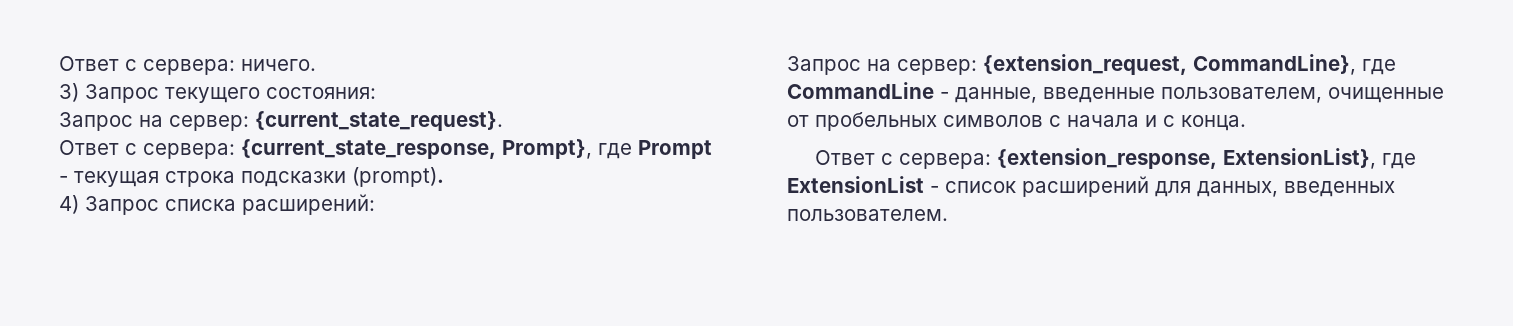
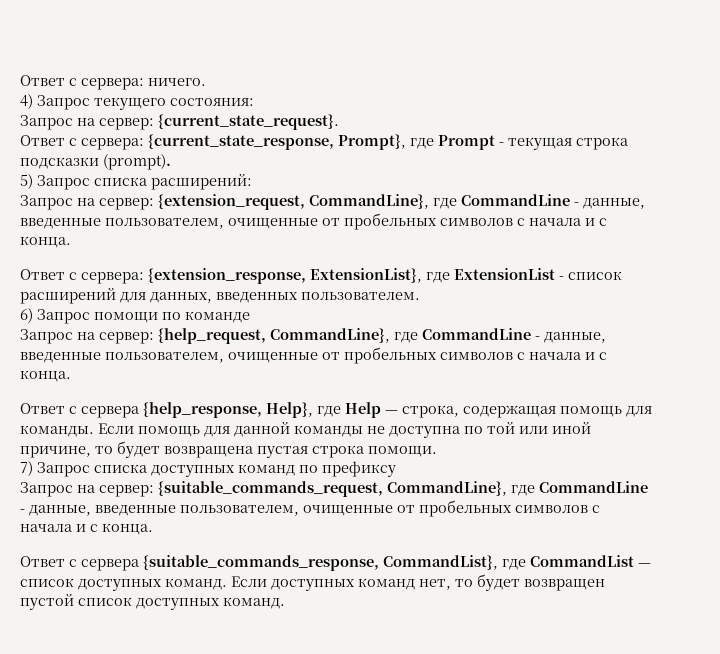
- 3) Запрос текущего состояния:
+ 4) Запрос текущего состояния:
- 4) Запрос списка расширений:
+ 5) Запрос списка расширений:
+ 6) Запрос помощи по команде
+ Запрос на сервер: {help_request, CommandLine}, где CommandLine - данные, введенные пользователем, очищенные от пробельных символов с начала и с конца.
+ Ответ с сервера {help_response, Help}, где Help — строка, содержащая помощь для команды. Если помощь для данной команды не доступна по той или иной причине, то будет возвращена пустая строка помощи.
+ 7) Запрос списка доступных команд по префиксу
+ Запрос на сервер: {suitable_commands_request, CommandLine}, где CommandLine - данные, введенные пользователем, очищенные от пробельных символов с начала и с конца.
+ Ответ с сервера {suitable_commands_response, CommandList}, где CommandList — список доступных команд. Если доступных команд нет, то будет возвращен пустой список доступных команд.

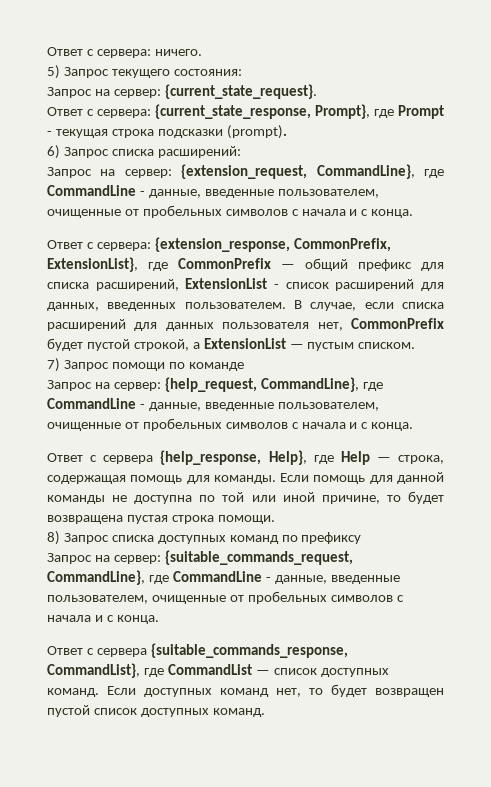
- 4) Запрос текущего состояния:
+ 5) Запрос текущего состояния:
- 5) Запрос списка расширений:
+ 6) Запрос списка расширений:
- Ответ с сервера: {extension_response, ExtensionList}, где ExtensionList - список расширений для данных, введенных пользователем.
- 6) Запрос помощи по команде
+ Ответ с сервера: {extension_response, CommonPrefix, ExtensionList}, где CommonPrefix — общий префикс для списка расширений, ExtensionList - список расширений для данных, введенных пользователем. В случае, если списка расширений для данных пользователя нет, CommonPrefix будет пустой строкой, а ExtensionList — пустым списком.
+ 7) Запрос помощи по команде
- 7) Запрос списка доступных команд по префиксу
+ 8) Запрос списка доступных команд по префиксу

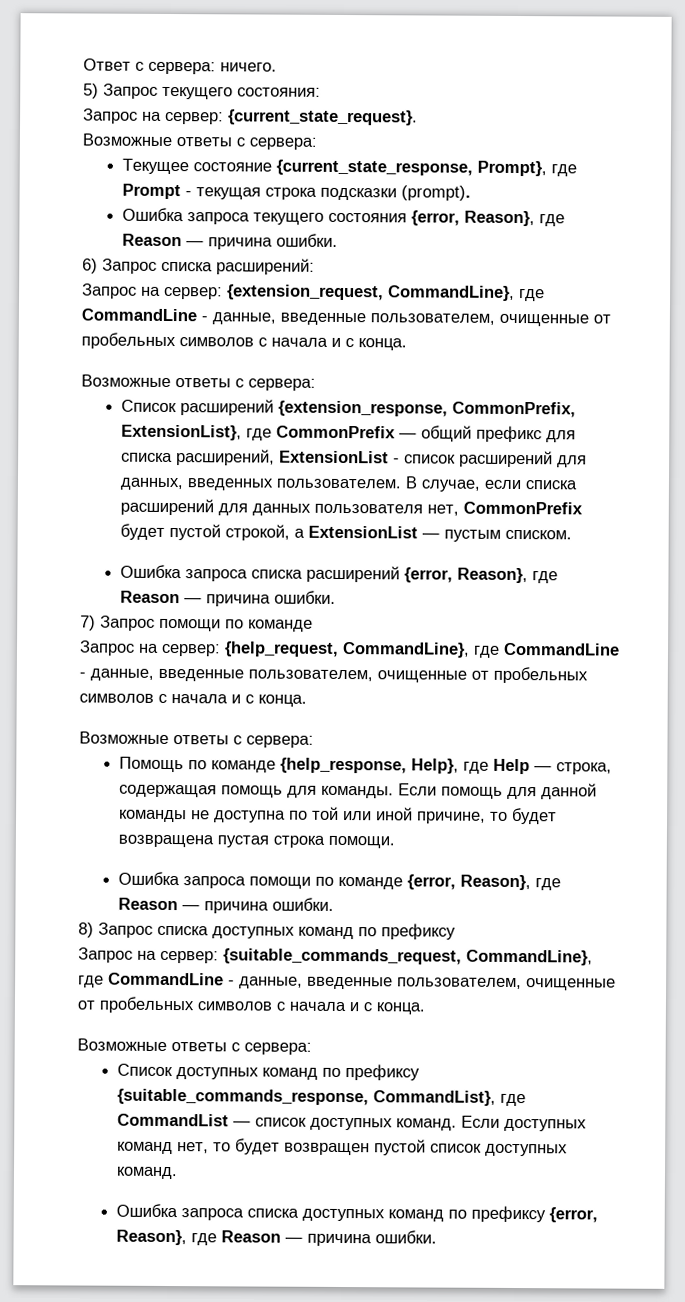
  Запрос на сервер: {current_state_request}.
- Ответ с сервера: {current_state_response, Prompt}, где Prompt - текущая строка подсказки (prompt).
+ Возможные ответы с сервера:
+ Текущее состояние {current_state_response, Prompt}, где Prompt - текущая строка подсказки (prompt).
+ Ошибка запроса текущего состояния {error, Reason}, где Reason — причина ошибки.
  Запрос на сервер: {extension_request, CommandLine}, где CommandLine - данные, введенные пользователем, очищенные от пробельных символов с начала и с конца.
- Ответ с сервера: {extension_response, CommonPrefix, ExtensionList}, где CommonPrefix — общий префикс для списка расширений, ExtensionList - список расширений для данных, введенных пользователем.
+ Возможные ответы с сервера:
+ Список расширений {extension_response, CommonPrefix, ExtensionList}, где CommonPrefix — общий префикс для списка расширений, ExtensionList - список расширений для данных, введенных пользователем.
+ Ошибка запроса списка расширений {error, Reason}, где Reason — причина ошибки.
  Запрос на сервер: {help_request, CommandLine}, где CommandLine - данные, введенные пользователем, очищенные от пробельных символов с начала и с конца.
- Ответ с сервера {help_response, Help}, где Help — строка, содержащая помощь для команды.
+ Возможные ответы с сервера:
+ Помощь по команде {help_response, Help}, где Help — строка, содержащая помощь для команды.
+ Ошибка запроса помощи по команде {error, Reason}, где Reason — причина ошибки.
  Запрос на сервер: {suitable_commands_request, CommandLine}, где CommandLine - данные, введенные пользователем, очищенные от пробельных символов с начала и с конца.
- Ответ с сервера {suitable_commands_response, CommandList}, где CommandList — список доступных команд.
+ Возможные ответы с сервера:
+ Список доступных команд по префиксу {suitable_commands_response, CommandList}, где CommandList — список доступных команд.
+ Ошибка запроса списка доступных команд по префиксу {error, Reason}, где Reason — причина ошибки.

